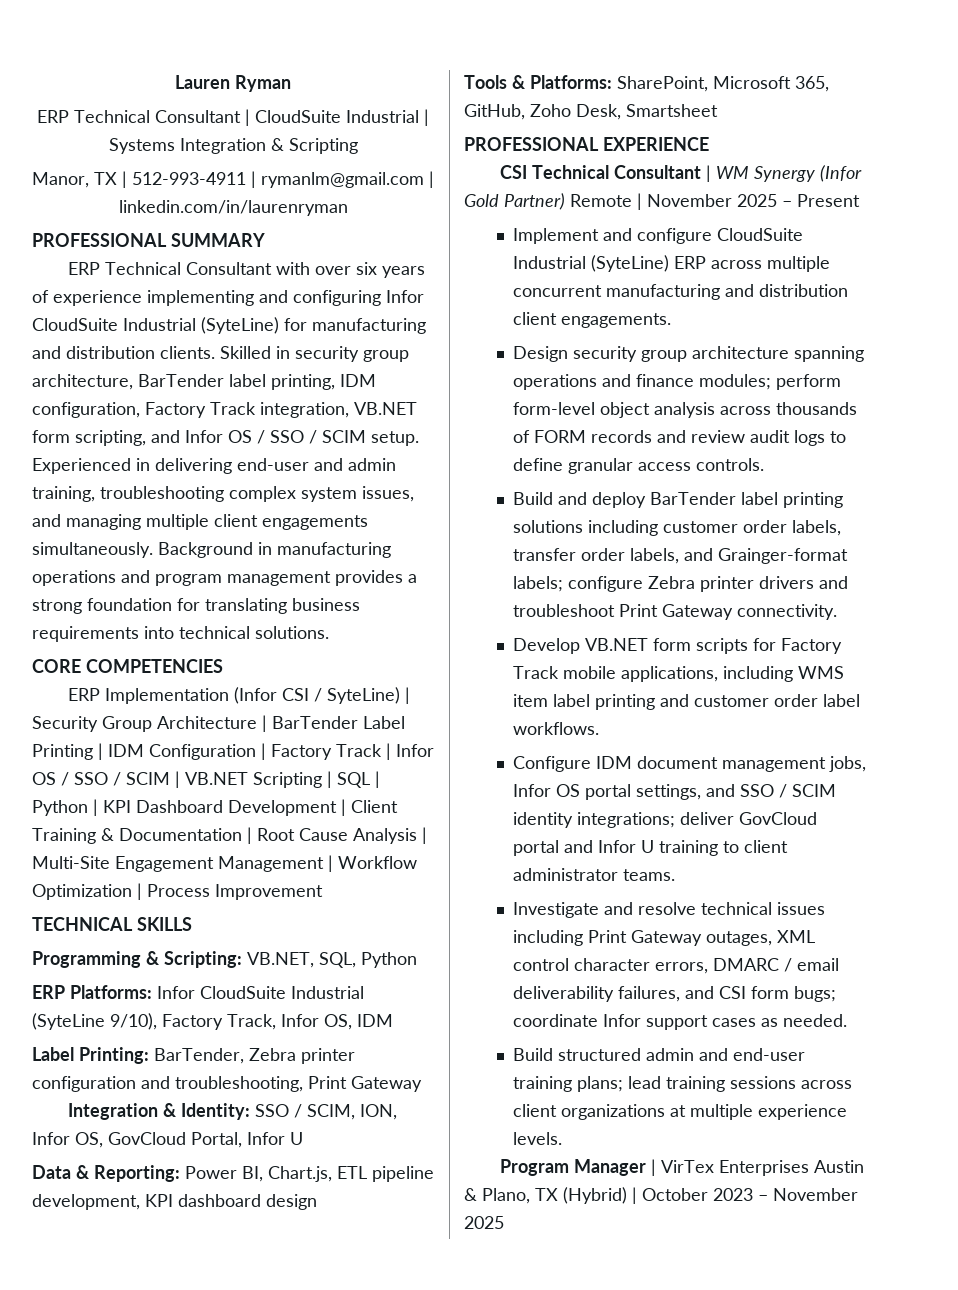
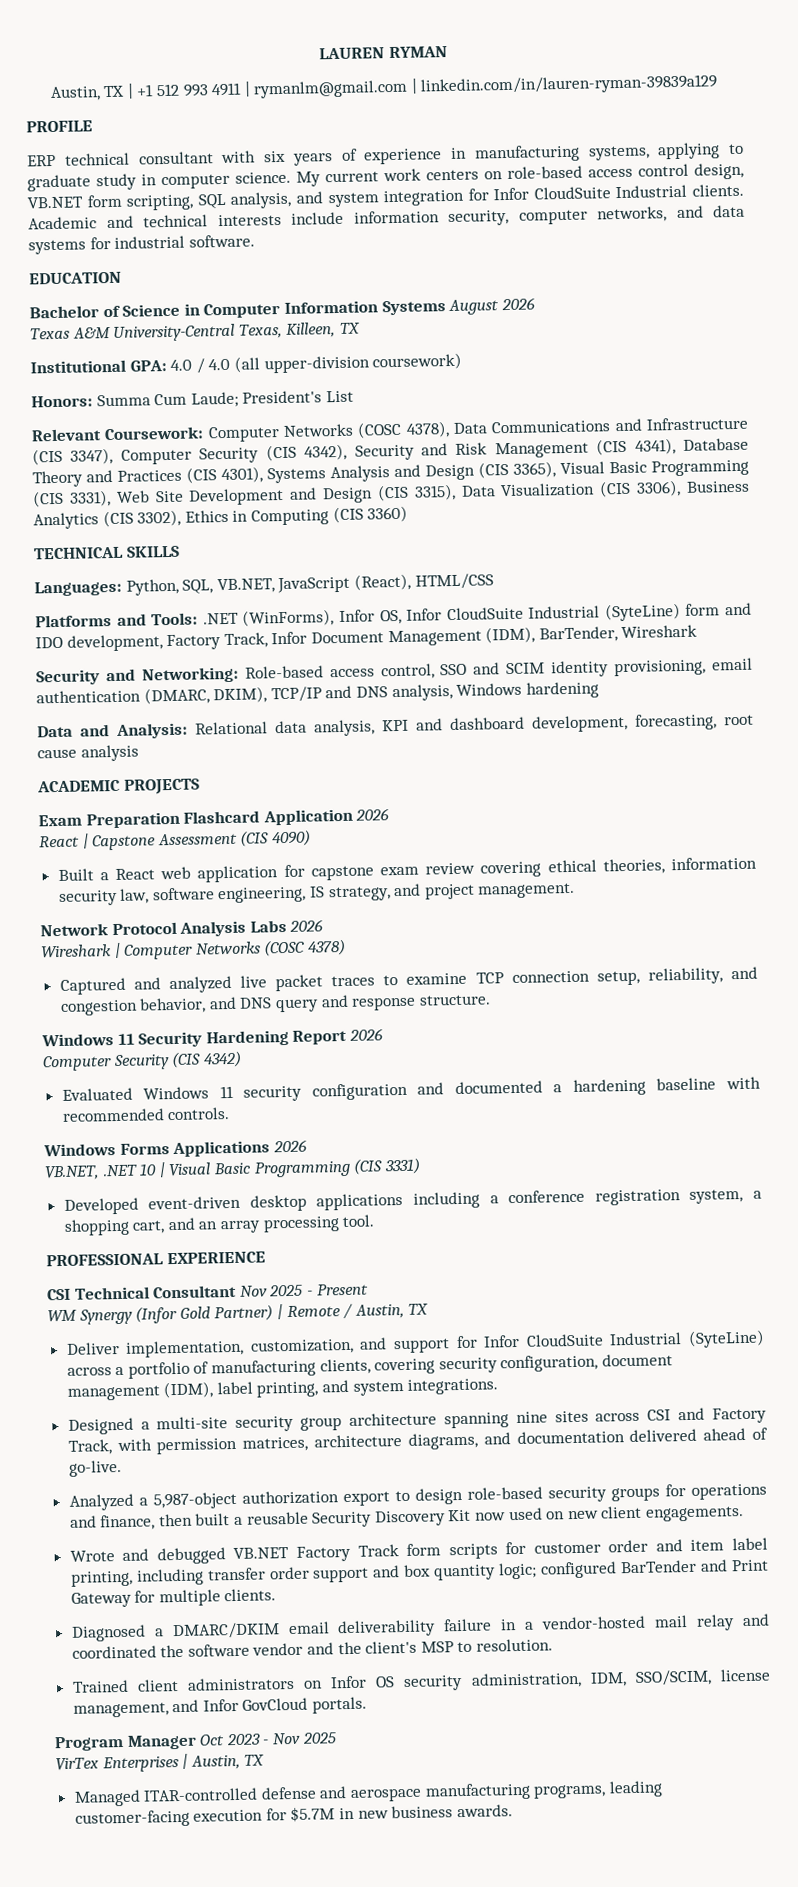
- Lauren Ryman
- ERP Technical Consultant | CloudSuite Industrial | Systems Integration & Scripting
- Manor, TX | 512-993-4911 | rymanlm@gmail.com | linkedin.com/in/laurenryman
- PROFESSIONAL SUMMARY
- ERP Technical Consultant with over six years of experience implementing and configuring Infor CloudSuite Industrial (SyteLine) for manufacturing and distribution clients. Skilled in security group architecture, BarTender label printing, IDM configuration, Factory Track integration, VB.NET form scripting, and Infor OS / SSO / SCIM setup. Experienced in delivering end-user and admin training, troubleshooting complex system issues, and managing multiple client engagements simultaneously. Background in manufacturing operations and program management provides a strong foundation for translating business requirements into technical solutions.
- CORE COMPETENCIES
- ERP Implementation (Infor CSI / SyteLine) | Security Group Architecture | BarTender Label Printing | IDM Configuration | Factory Track | Infor OS / SSO / SCIM | VB.NET Scripting | SQL | Python | KPI Dashboard Development | Client Training & Documentation | Root Cause Analysis | Multi-Site Engagement Management | Workflow Optimization | Process Improvement
+ LAUREN RYMAN
+ Austin, TX | +1 512 993 4911 | rymanlm@gmail.com | linkedin.com/in/lauren-ryman-39839a129
+ PROFILE
+ ERP technical consultant with six years of experience in manufacturing systems, applying to graduate study in computer science. My current work centers on role-based access control design, VB.NET form scripting, SQL analysis, and system integration for Infor CloudSuite Industrial clients. Academic and technical interests include information security, computer networks, and data systems for industrial software.
+ EDUCATION
+ Bachelor of Science in Computer Information Systems August 2026
+ Texas A&M University-Central Texas, Killeen, TX
+ Institutional GPA: 4.0 / 4.0 (all upper-division coursework)
+ Honors: Summa Cum Laude; President's List
+ Relevant Coursework: Computer Networks (COSC 4378), Data Communications and Infrastructure (CIS 3347), Computer Security (CIS 4342), Security and Risk Management (CIS 4341), Database Theory and Practices (CIS 4301), Systems Analysis and Design (CIS 3365), Visual Basic Programming (CIS 3331), Web Site Development and Design (CIS 3315), Data Visualization (CIS 3306), Business Analytics (CIS 3302), Ethics in Computing (CIS 3360)
  TECHNICAL SKILLS
- Programming & Scripting: VB.NET, SQL, Python
- ERP Platforms: Infor CloudSuite Industrial (SyteLine 9/10), Factory Track, Infor OS, IDM
- Label Printing: BarTender, Zebra printer configuration and troubleshooting, Print Gateway
- Integration & Identity: SSO / SCIM, ION, Infor OS, GovCloud Portal, Infor U
- Data & Reporting: Power BI, Chart.js, ETL pipeline development, KPI dashboard design
- Tools & Platforms: SharePoint, Microsoft 365, GitHub, Zoho Desk, Smartsheet
+ Languages: Python, SQL, VB.NET, JavaScript (React), HTML/CSS
+ Platforms and Tools: .NET (WinForms), Infor OS, Infor CloudSuite Industrial (SyteLine) form and IDO development, Factory Track, Infor Document Management (IDM), BarTender, Wireshark
+ Security and Networking: Role-based access control, SSO and SCIM identity provisioning, email authentication (DMARC, DKIM), TCP/IP and DNS analysis, Windows hardening
+ Data and Analysis: Relational data analysis, KPI and dashboard development, forecasting, root cause analysis
+ ACADEMIC PROJECTS
+ Exam Preparation Flashcard Application 2026
+ React | Capstone Assessment (CIS 4090)
+ Built a React web application for capstone exam review covering ethical theories, information security law, software engineering, IS strategy, and project management.
+ Network Protocol Analysis Labs 2026
+ Wireshark | Computer Networks (COSC 4378)
+ Captured and analyzed live packet traces to examine TCP connection setup, reliability, and congestion behavior, and DNS query and response structure.
+ Windows 11 Security Hardening Report 2026
+ Computer Security (CIS 4342)
+ Evaluated Windows 11 security configuration and documented a hardening baseline with recommended controls.
+ Windows Forms Applications 2026
+ VB.NET, .NET 10 | Visual Basic Programming (CIS 3331)
+ Developed event-driven desktop applications including a conference registration system, a shopping cart, and an array processing tool.
- CSI Technical Consultant | WM Synergy (Infor Gold Partner) Remote | November 2025 – Present
- Implement and configure CloudSuite Industrial (SyteLine) ERP across multiple concurrent manufacturing and distribution client engagements.
- Design security group architecture spanning operations and finance modules; perform form-level object analysis across thousands of FORM records and review audit logs to define granular access controls.
- Build and deploy BarTender label printing solutions including customer order labels, transfer order labels, and Grainger-format labels; configure Zebra printer drivers and troubleshoot Print Gateway connectivity.
- Develop VB.NET form scripts for Factory Track mobile applications, including WMS item label printing and customer order label workflows.
- Configure IDM document management jobs, Infor OS portal settings, and SSO / SCIM identity integrations; deliver GovCloud portal and Infor U training to client administrator teams.
- Investigate and resolve technical issues including Print Gateway outages, XML control character errors, DMARC / email deliverability failures, and CSI form bugs; coordinate Infor support cases as needed.
- Build structured admin and end-user training plans; lead training sessions across client organizations at multiple experience levels.
- Program Manager | VirTex Enterprises Austin & Plano, TX (Hybrid) | October 2023 – November 2025
+ CSI Technical Consultant Nov 2025 - Present
+ WM Synergy (Infor Gold Partner) | Remote / Austin, TX
+ Deliver implementation, customization, and support for Infor CloudSuite Industrial (SyteLine) across a portfolio of manufacturing clients, covering security configuration, document management (IDM), label printing, and system integrations.
+ Designed a multi-site security group architecture spanning nine sites across CSI and Factory Track, with permission matrices, architecture diagrams, and documentation delivered ahead of go-live.
+ Analyzed a 5,987-object authorization export to design role-based security groups for operations and finance, then built a reusable Security Discovery Kit now used on new client engagements.
+ Wrote and debugged VB.NET Factory Track form scripts for customer order and item label printing, including transfer order support and box quantity logic; configured BarTender and Print Gateway for multiple clients.
+ Diagnosed a DMARC/DKIM email deliverability failure in a vendor-hosted mail relay and coordinated the software vendor and the client's MSP to resolution.
+ Trained client administrators on Infor OS security administration, IDM, SSO/SCIM, license management, and Infor GovCloud portals.
+ Program Manager Oct 2023 - Nov 2025
+ VirTex Enterprises | Austin, TX
+ Managed ITAR-controlled defense and aerospace manufacturing programs, leading customer-facing execution for $5.7M in new business awards.

